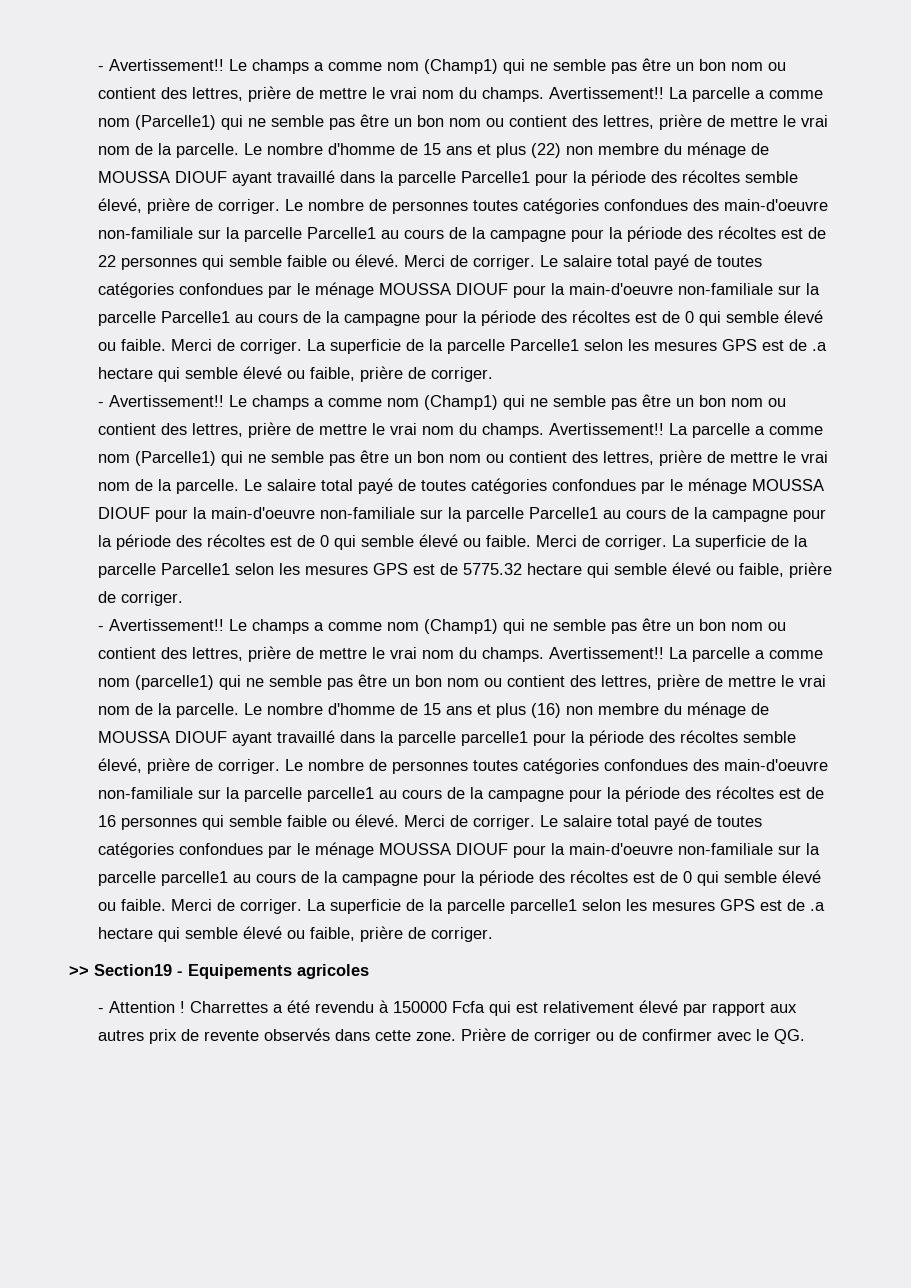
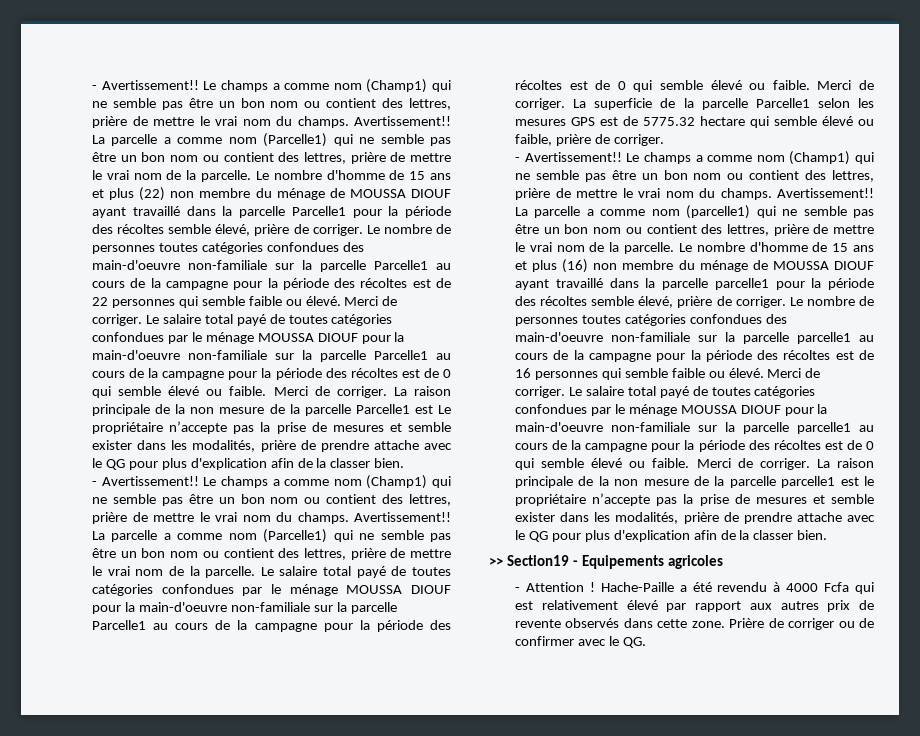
- La superficie de la parcelle Parcelle1 selon les mesures GPS est de .a hectare qui semble élevé ou faible, prière de corriger.
+ La raison principale de la non mesure de la parcelle Parcelle1 est Le propriétaire n’accepte pas la prise de mesures et semble exister dans les modalités, prière de prendre attache avec le QG pour plus d'explication afin de la classer bien.
- La superficie de la parcelle parcelle1 selon les mesures GPS est de .a hectare qui semble élevé ou faible, prière de corriger.
+ La raison principale de la non mesure de la parcelle parcelle1 est le propriétaire n’accepte pas la prise de mesures et semble exister dans les modalités, prière de prendre attache avec le QG pour plus d'explication afin de la classer bien.
- Charrettes a été revendu à 150000 Fcfa qui est relativement élevé par rapport aux autres prix de revente observés dans cette zone.
+ Hache-Paille a été revendu à 4000 Fcfa qui est relativement élevé par rapport aux autres prix de revente observés dans cette zone.

